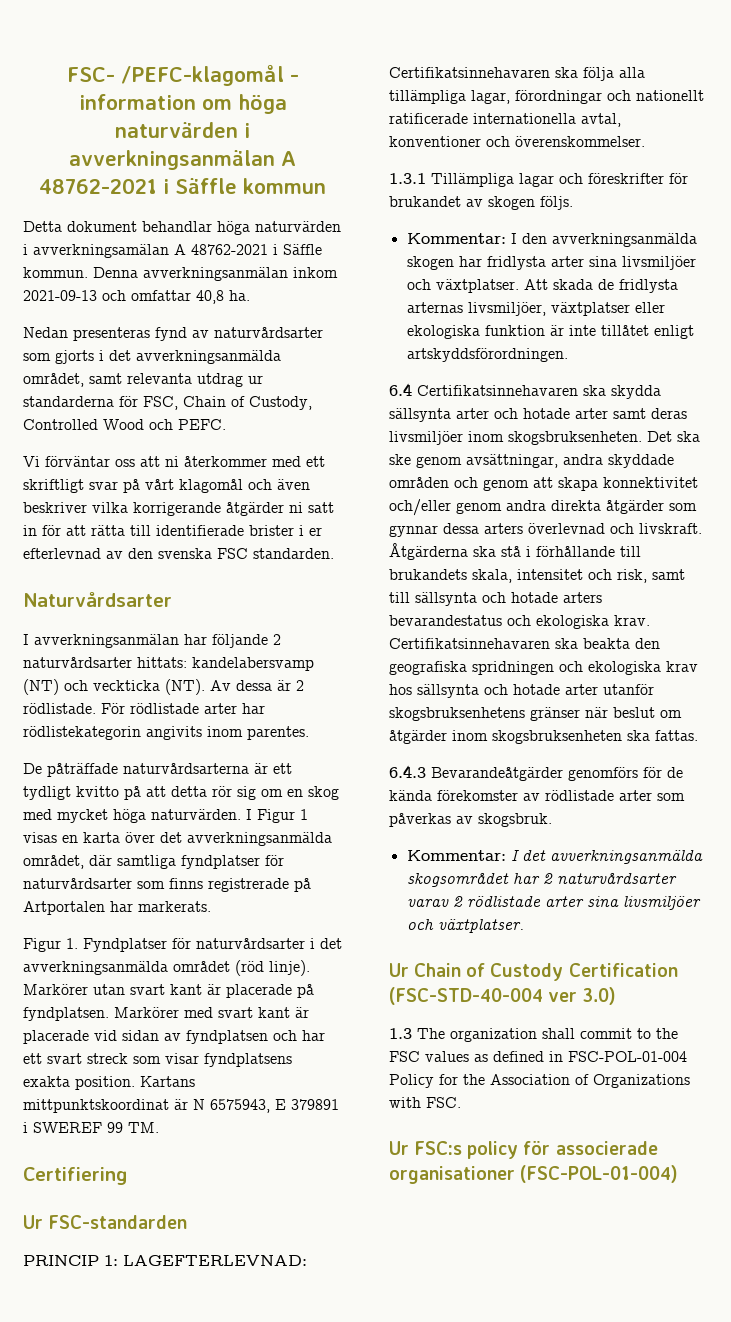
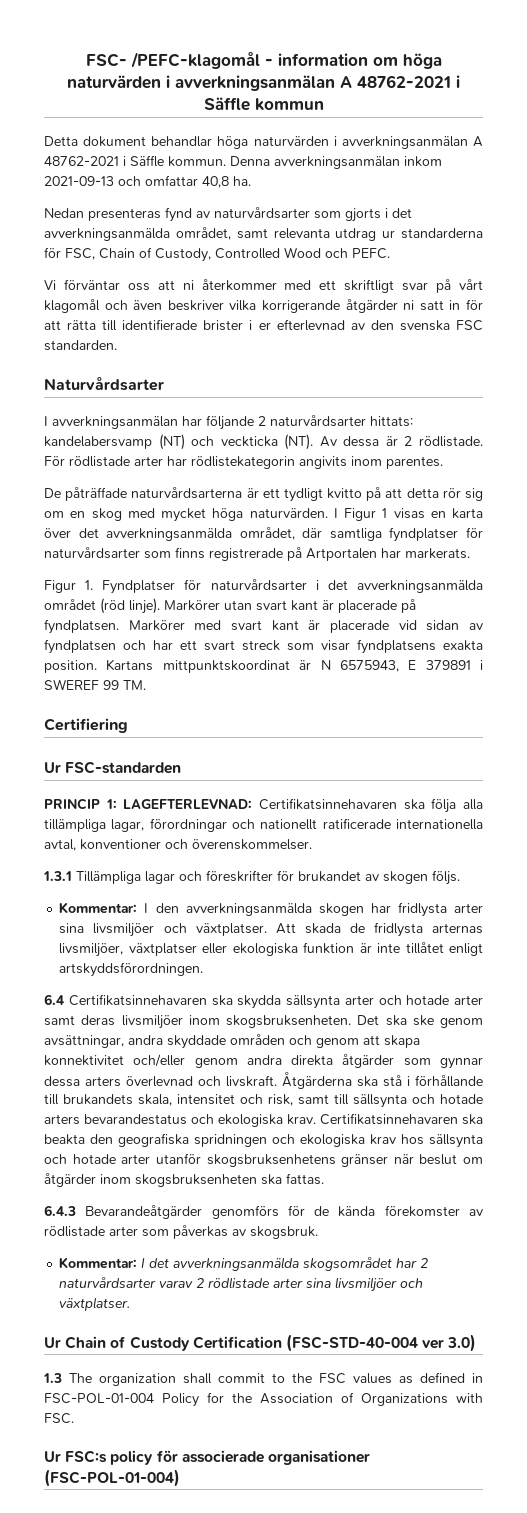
- Detta dokument behandlar höga naturvärden i avverkningsamälan A 48762-2021 i Säffle kommun.
+ Detta dokument behandlar höga naturvärden i avverkningsanmälan A 48762-2021 i Säffle kommun.

